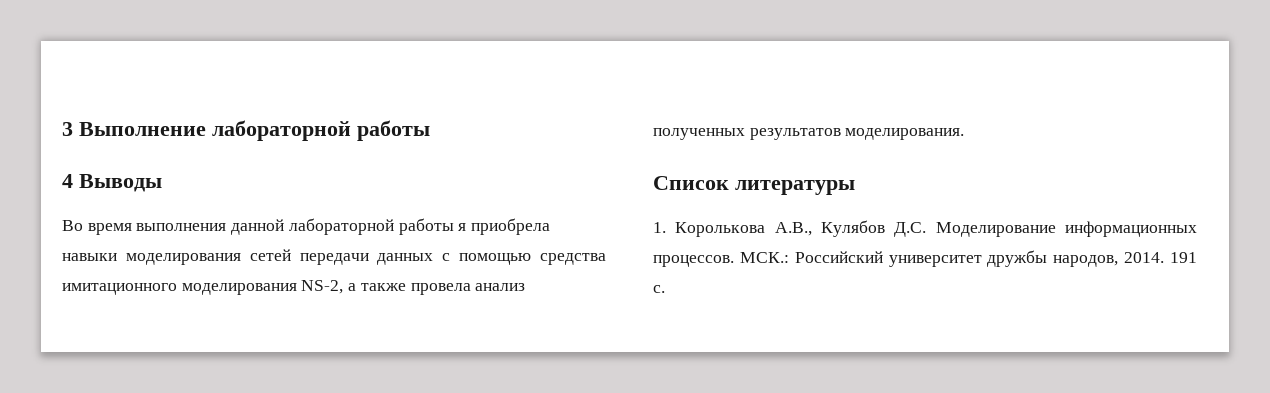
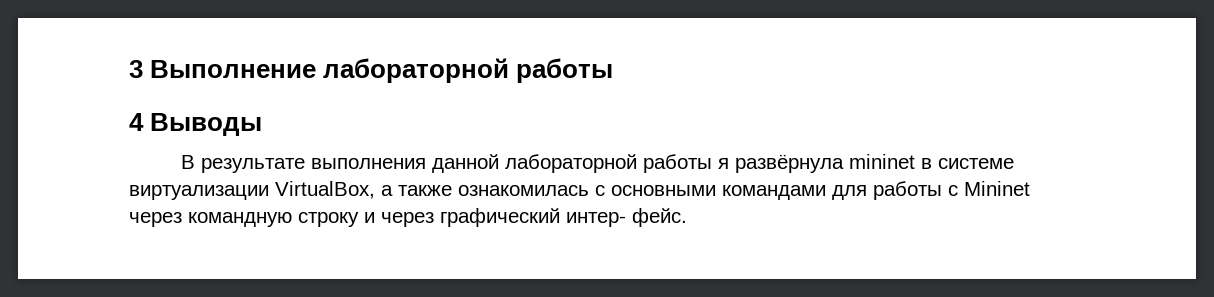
- Во время выполнения данной лабораторной работы я приобрела навыки моделирования сетей передачи данных с помощью средства имитационного моделирования NS-2, а также провела анализ полученных результатов моделирования.
- Список литературы
- 1. Королькова А.В., Кулябов Д.С. Моделирование информационных процессов. МСК.: Российский университет дружбы народов, 2014. 191 с.
+ В результате выполнения данной лабораторной работы я развёрнула mininet в системе виртуализации VirtualBox, а также ознакомилась с основными командами для работы с Mininet через командную строку и через графический интер- фейс.

